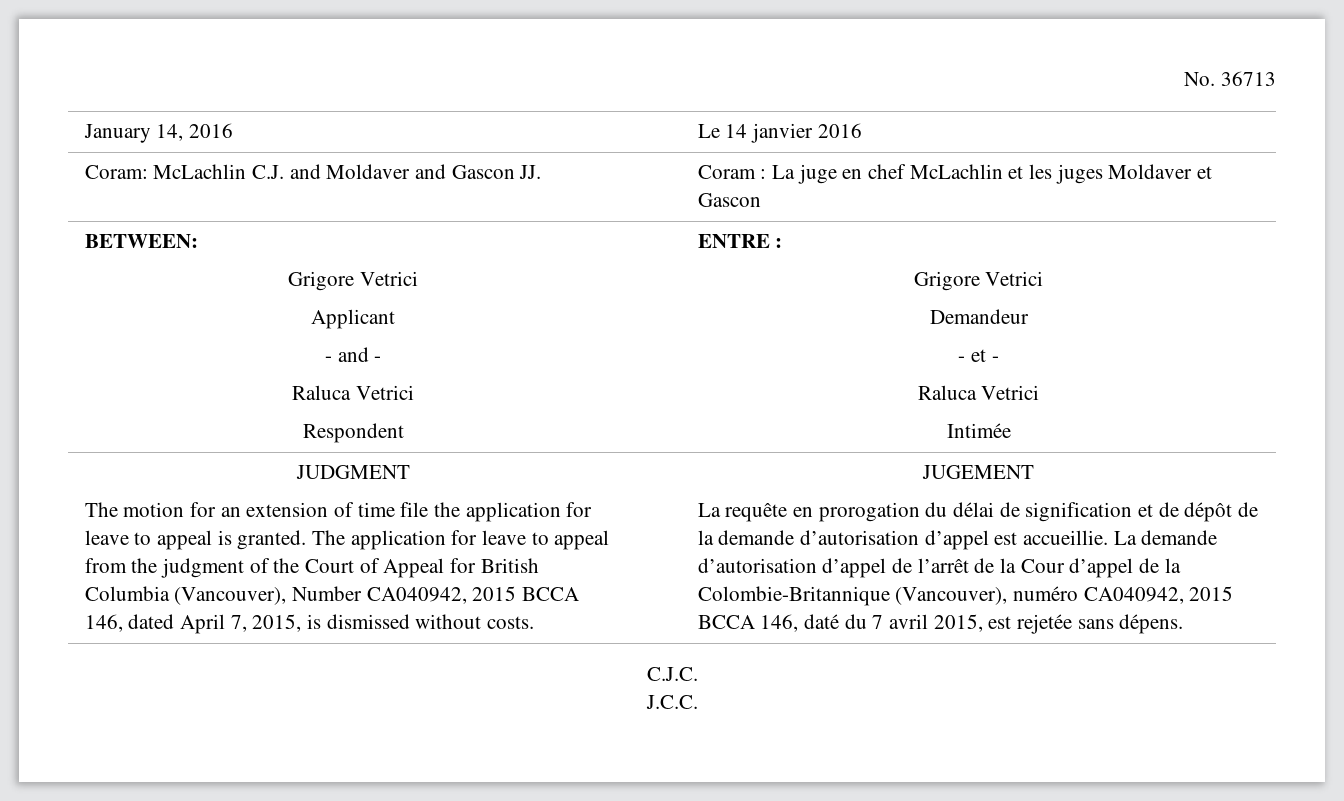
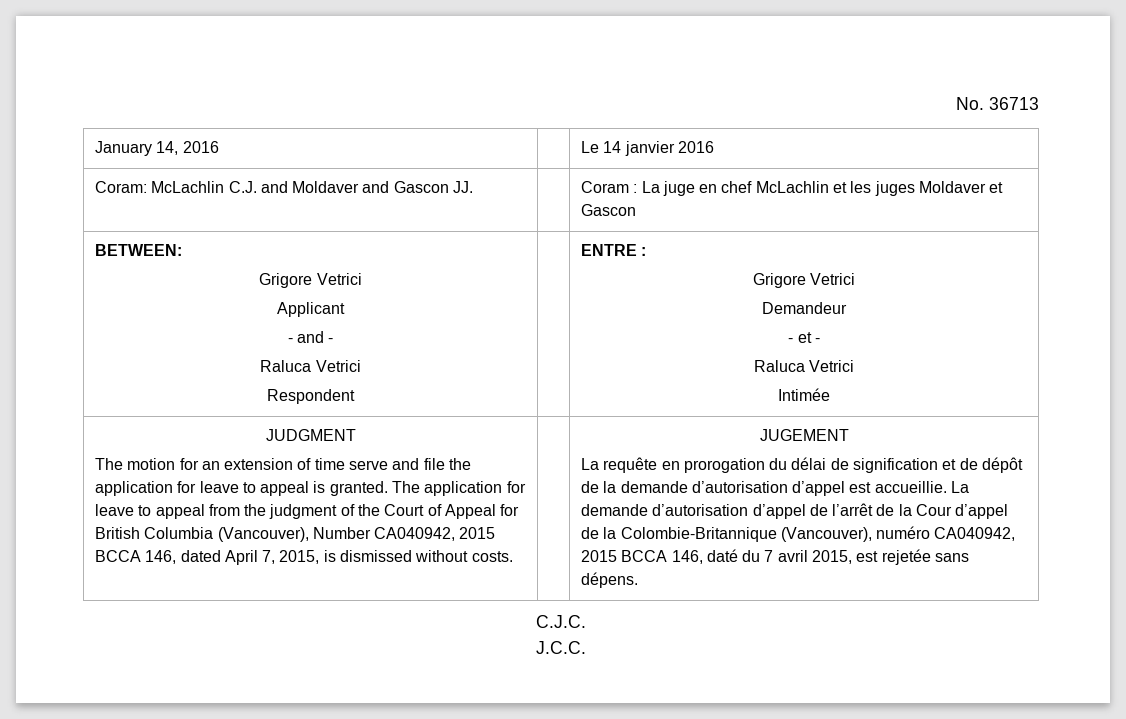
- The motion for an extension of time file the application for leave to appeal is granted.
+ The motion for an extension of time serve and file the application for leave to appeal is granted.

